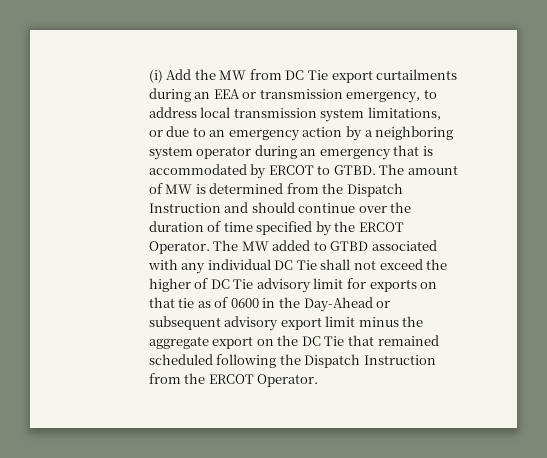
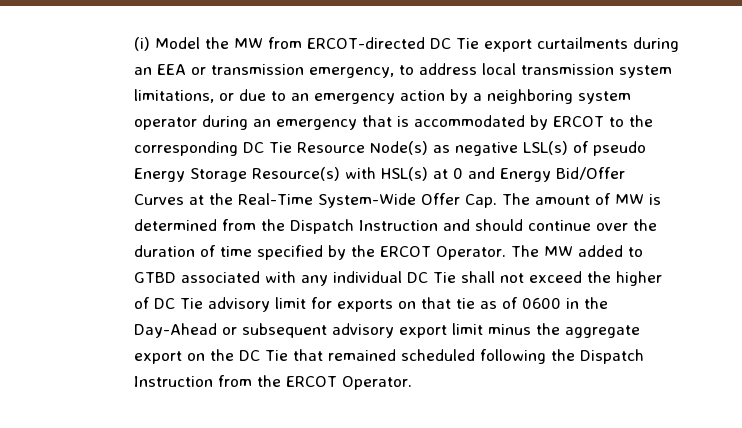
- (i) Add the MW from DC Tie export curtailments during an EEA or transmission emergency, to address local transmission system limitations, or due to an emergency action by a neighboring system operator during an emergency that is accommodated by ERCOT to GTBD. The amount of MW is determined from the Dispatch Instruction and should continue over the duration of time specified by the ERCOT Operator.
+ (i) Model the MW from ERCOT-directed DC Tie export curtailments during an EEA or transmission emergency, to address local transmission system limitations, or due to an emergency action by a neighboring system operator during an emergency that is accommodated by ERCOT to the corresponding DC Tie Resource Node(s) as negative LSL(s) of pseudo Energy Storage Resource(s) with HSL(s) at 0 and Energy Bid/Offer Curves at the Real-Time System-Wide Offer Cap. The amount of MW is determined from the Dispatch Instruction and should continue over the duration of time specified by the ERCOT Operator.

